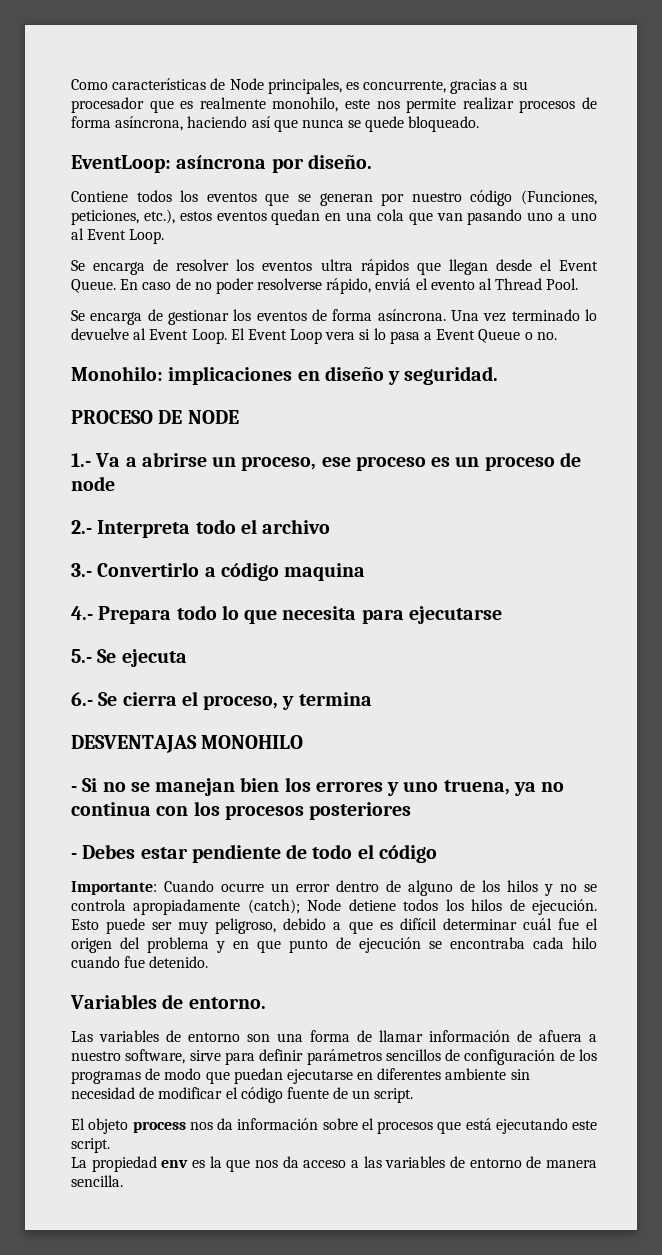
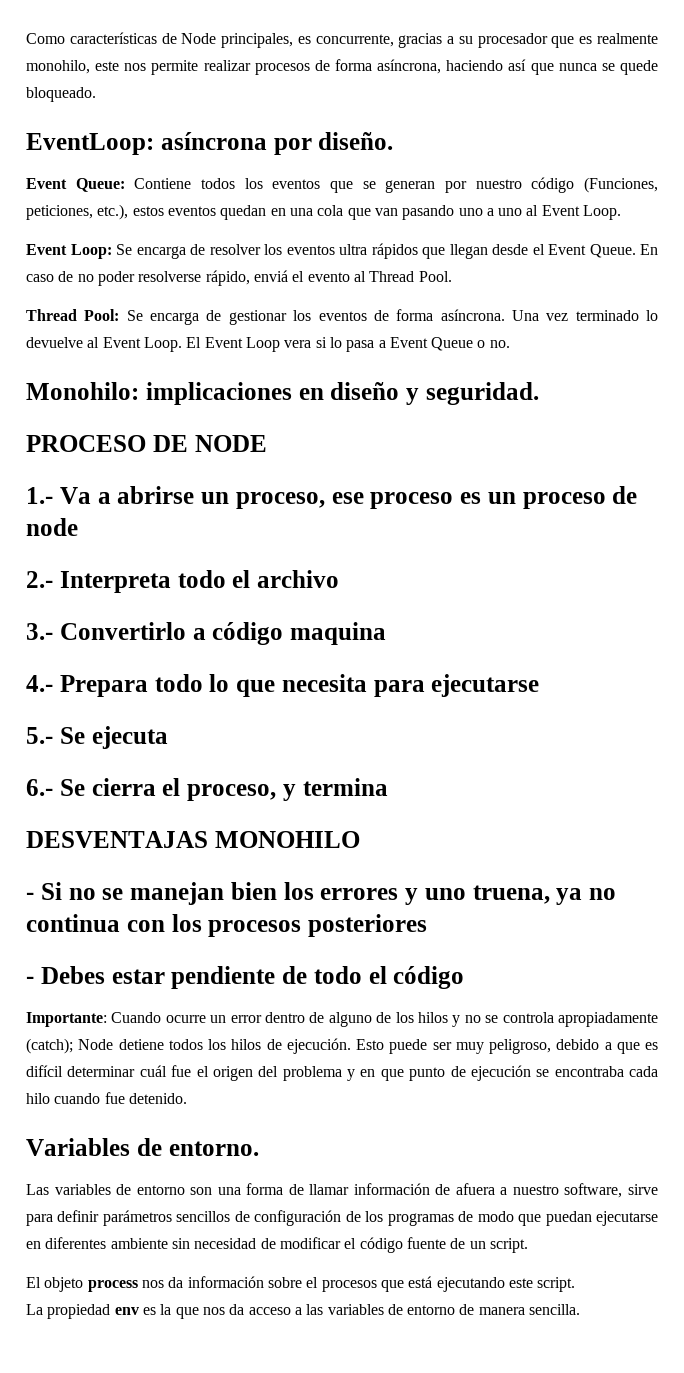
- Contiene todos los eventos que se generan por nuestro código (Funciones, peticiones, etc.), estos eventos quedan en una cola que van pasando uno a uno al Event Loop.
+ Event Queue: Contiene todos los eventos que se generan por nuestro código (Funciones, peticiones, etc.), estos eventos quedan en una cola que van pasando uno a uno al Event Loop.
- Se encarga de resolver los eventos ultra rápidos que llegan desde el Event Queue.
+ Event Loop: Se encarga de resolver los eventos ultra rápidos que llegan desde el Event Queue.
- Se encarga de gestionar los eventos de forma asíncrona.
+ Thread Pool: Se encarga de gestionar los eventos de forma asíncrona.

